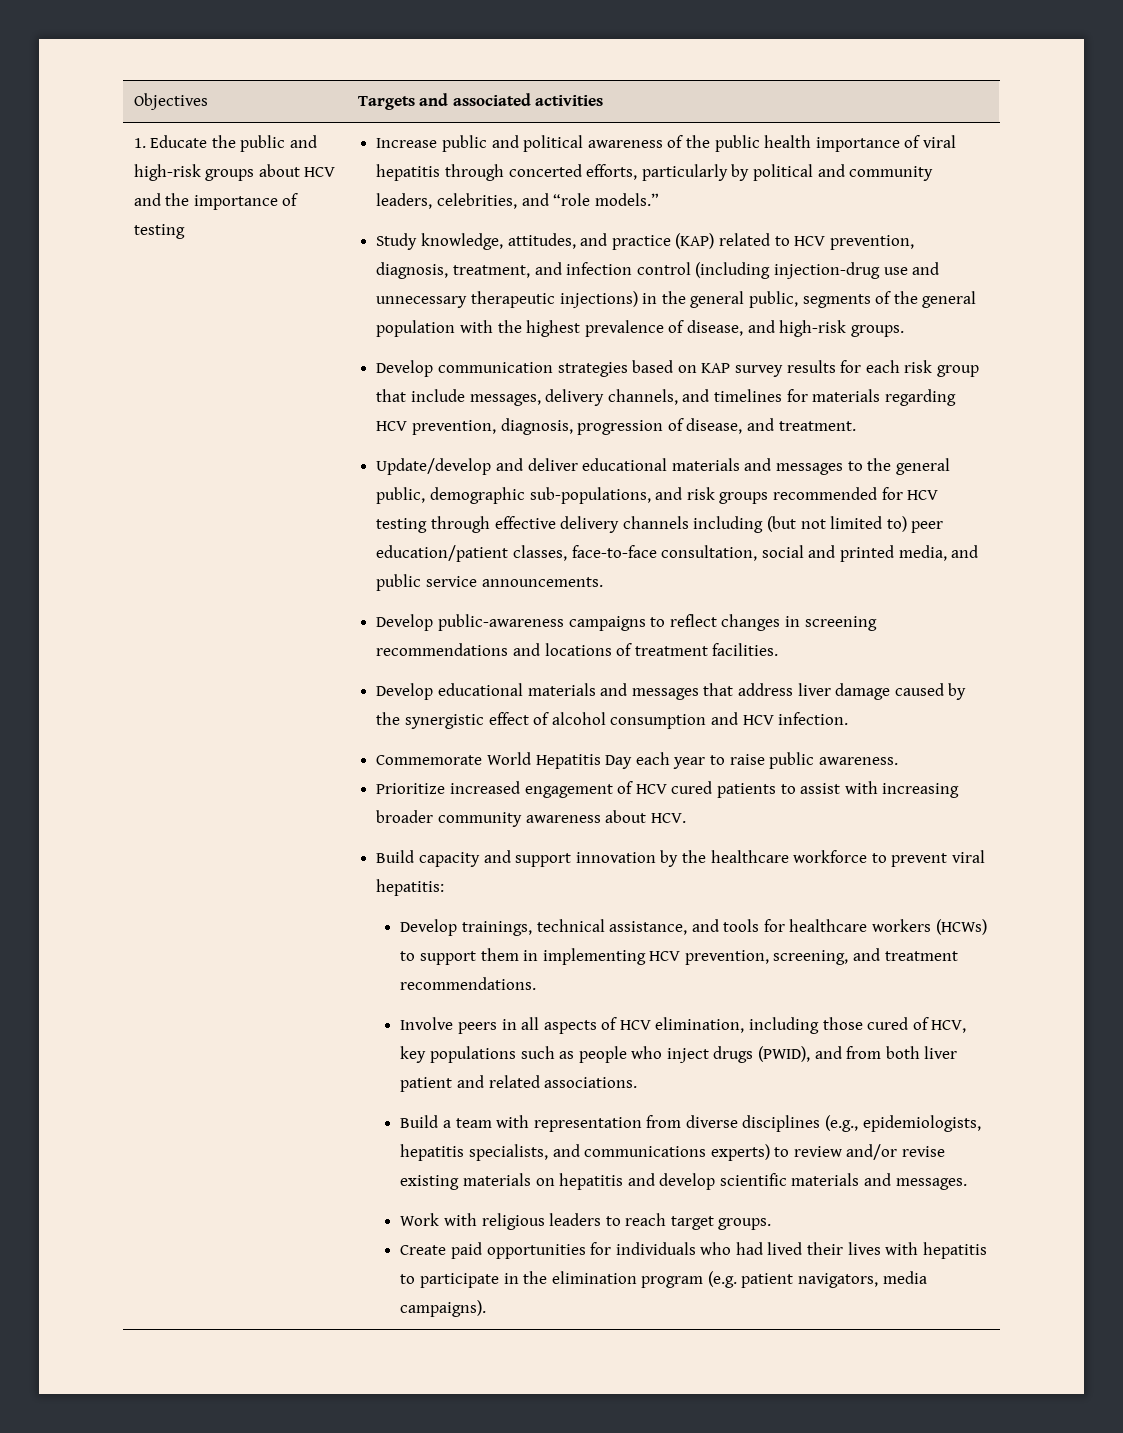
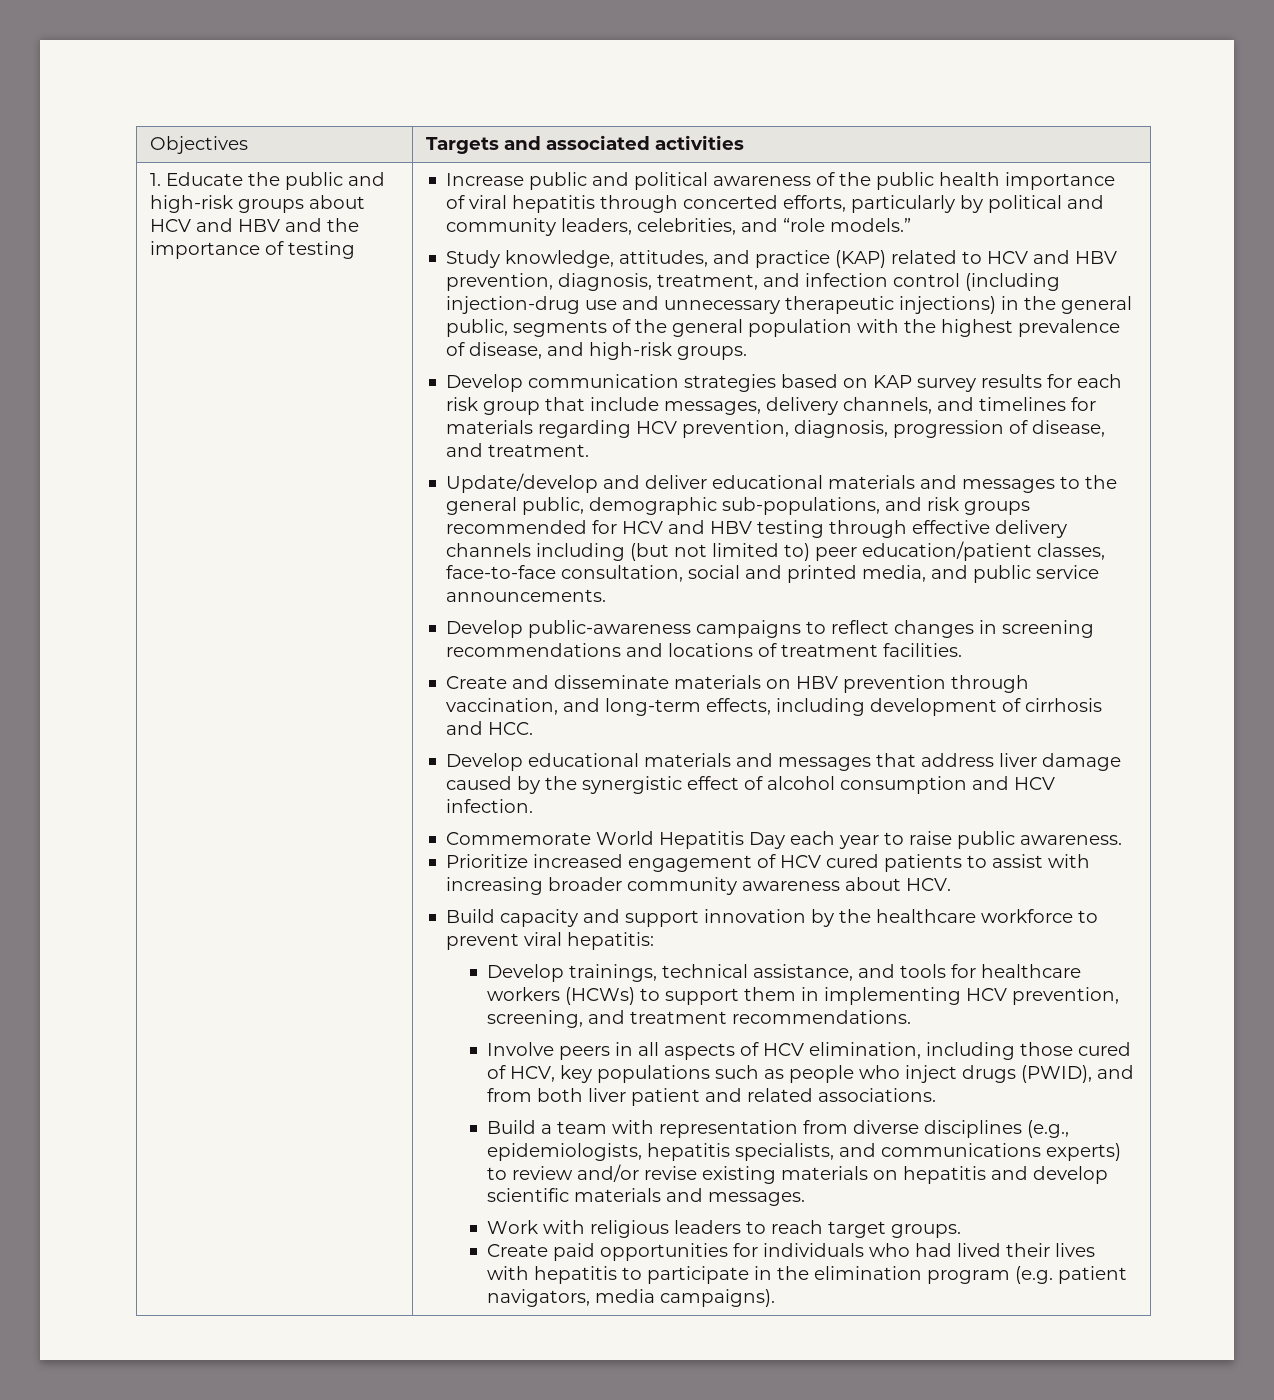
- 1. Educate the public and high-risk groups about HCV and the importance of testing
+ 1. Educate the public and high-risk groups about HCV and HBV and the importance of testing
- Study knowledge, attitudes, and practice (KAP) related to HCV prevention, diagnosis, treatment, and infection control (including injection-drug use and unnecessary therapeutic injections) in the general public, segments of the general population with the highest prevalence of disease, and high-risk groups.
+ Study knowledge, attitudes, and practice (KAP) related to HCV and HBV prevention, diagnosis, treatment, and infection control (including injection-drug use and unnecessary therapeutic injections) in the general public, segments of the general population with the highest prevalence of disease, and high-risk groups.
- Update/develop and deliver educational materials and messages to the general public, demographic sub-populations, and risk groups recommended for HCV testing through effective delivery channels including (but not limited to) peer education/patient classes, face-to-face consultation, social and printed media, and public service announcements.
+ Update/develop and deliver educational materials and messages to the general public, demographic sub-populations, and risk groups recommended for HCV and HBV testing through effective delivery channels including (but not limited to) peer education/patient classes, face-to-face consultation, social and printed media, and public service announcements.
+ Create and disseminate materials on HBV prevention through vaccination, and long-term effects, including development of cirrhosis and HCC.

